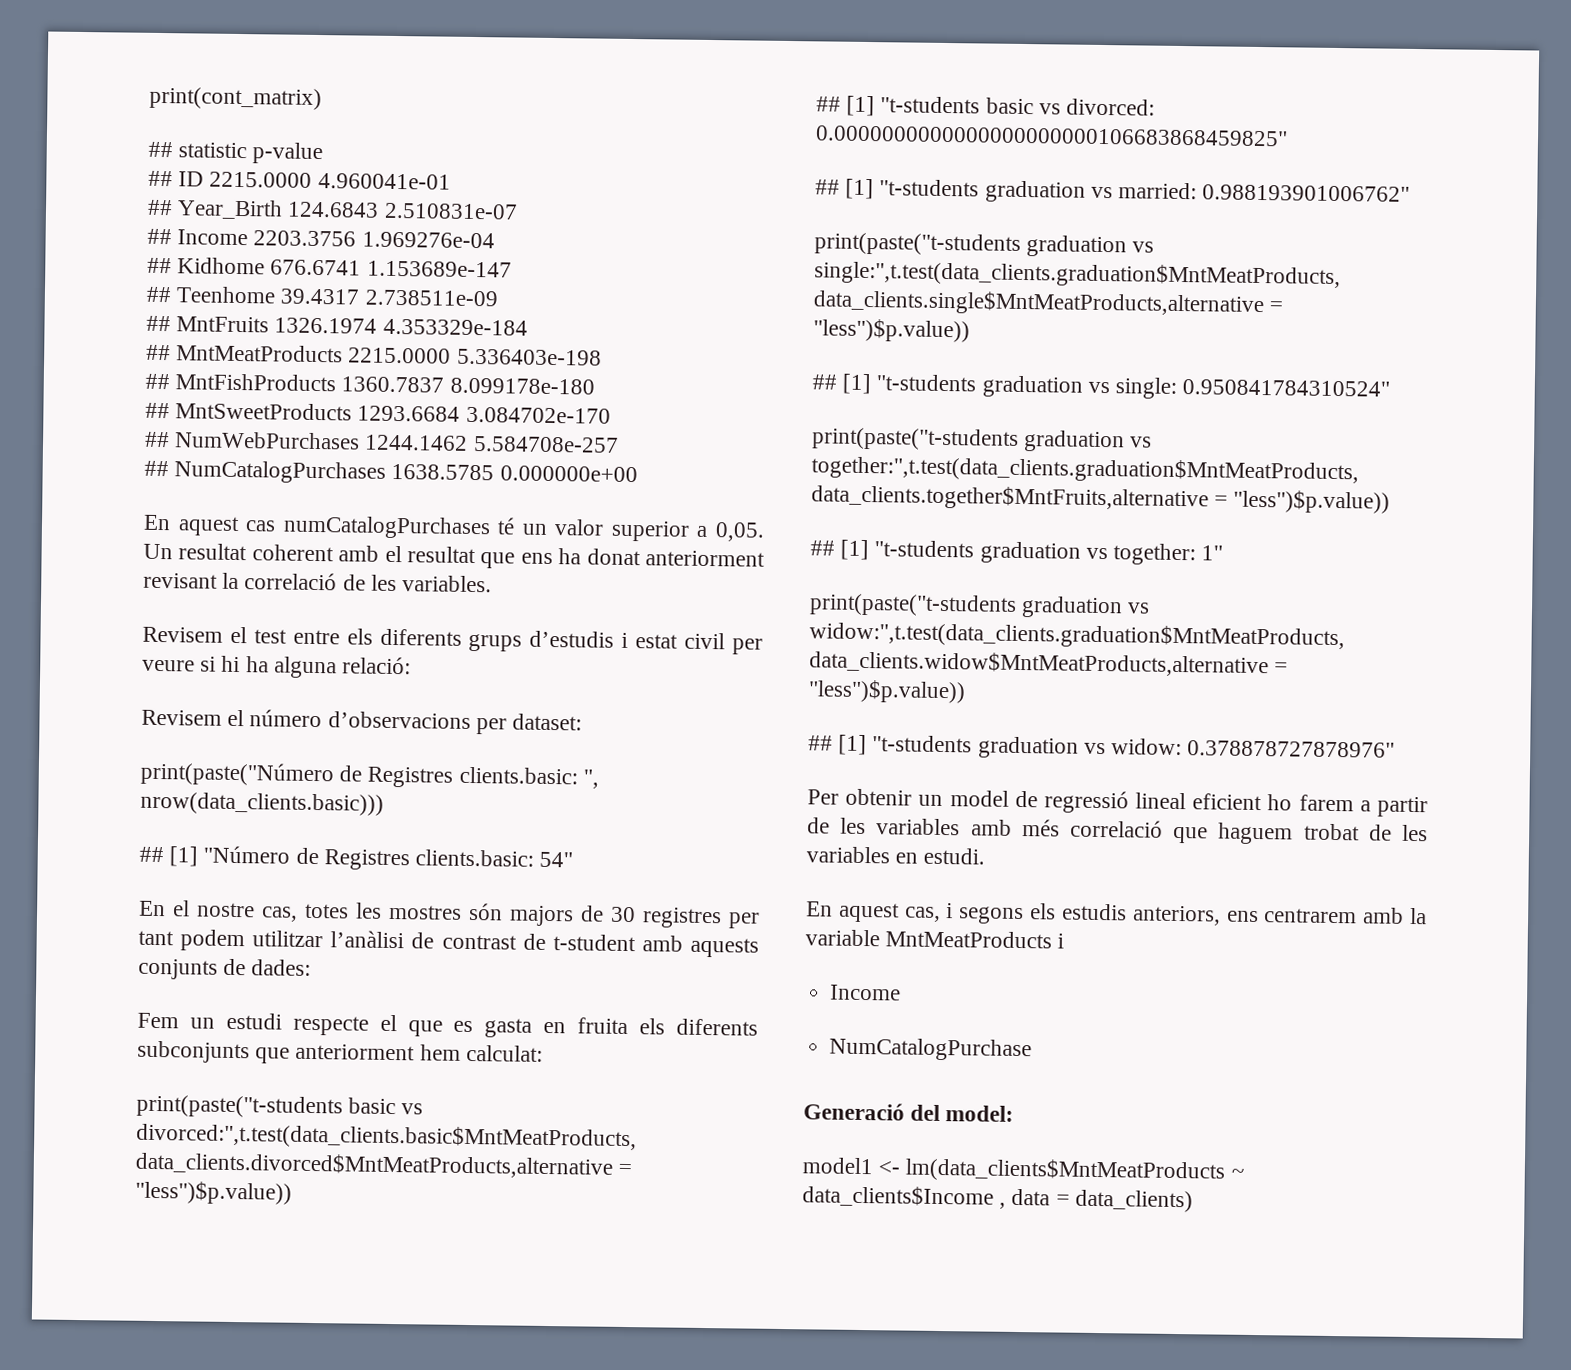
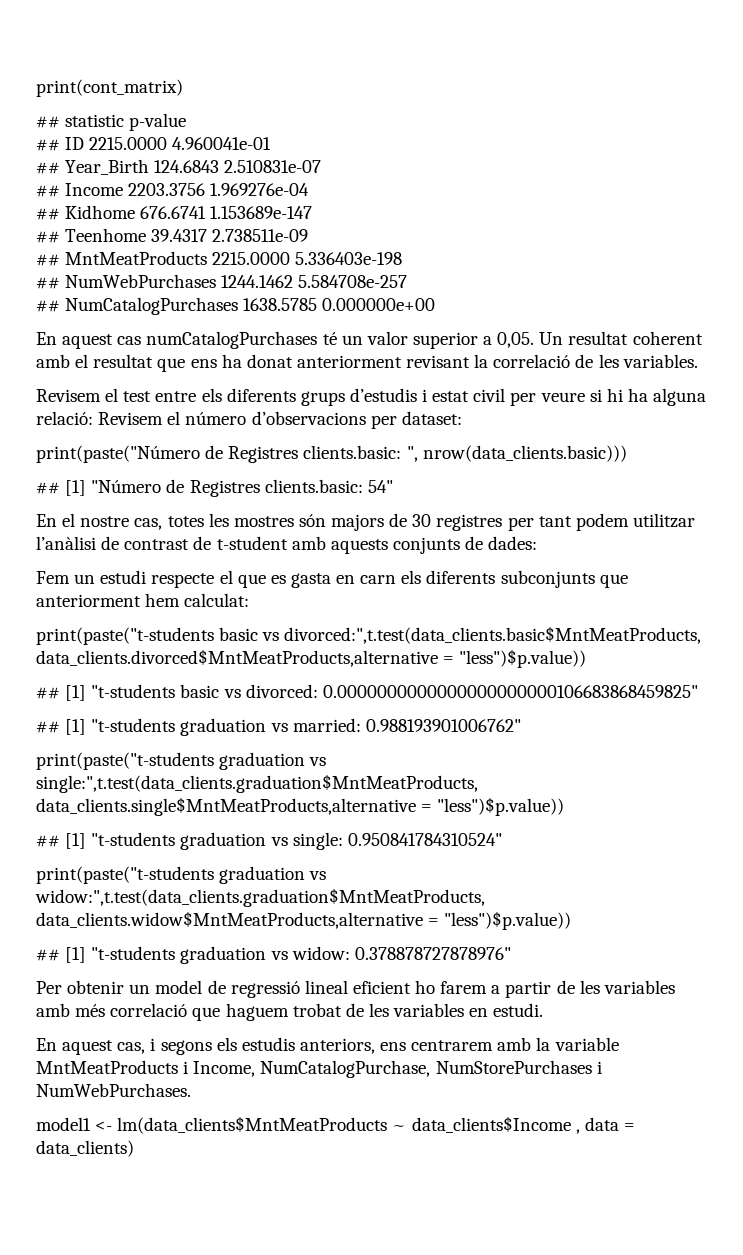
- ## MntFruits 1326.1974 4.353329e-184
- ## MntFishProducts 1360.7837 8.099178e-180
- ## MntSweetProducts 1293.6684 3.084702e-170
- Revisem el test entre els diferents grups d’estudis i estat civil per veure si hi ha alguna relació:
- Revisem el número d’observacions per dataset:
+ Revisem el test entre els diferents grups d’estudis i estat civil per veure si hi ha alguna relació: Revisem el número d’observacions per dataset:
- Fem un estudi respecte el que es gasta en fruita els diferents subconjunts que anteriorment hem calculat:
+ Fem un estudi respecte el que es gasta en carn els diferents subconjunts que anteriorment hem calculat:
- print(paste("t-students graduation vs together:",t.test(data_clients.graduation$MntMeatProducts, data_clients.together$MntFruits,alternative = "less")$p.value))
- ## [1] "t-students graduation vs together: 1"
- En aquest cas, i segons els estudis anteriors, ens centrarem amb la variable MntMeatProducts i
- Income
- NumCatalogPurchase
- Generació del model:
+ En aquest cas, i segons els estudis anteriors, ens centrarem amb la variable MntMeatProducts i Income, NumCatalogPurchase, NumStorePurchases i NumWebPurchases.

